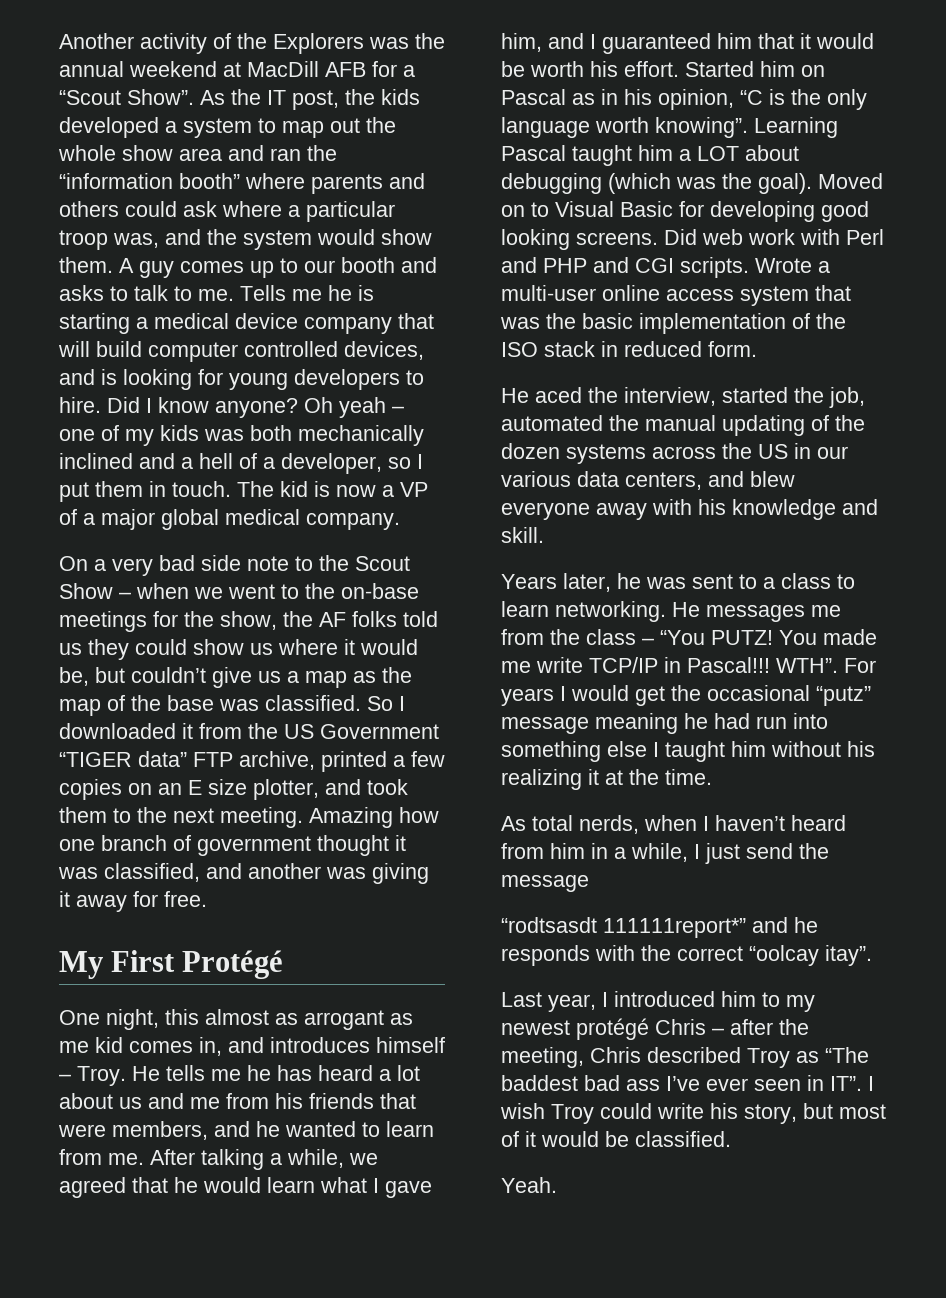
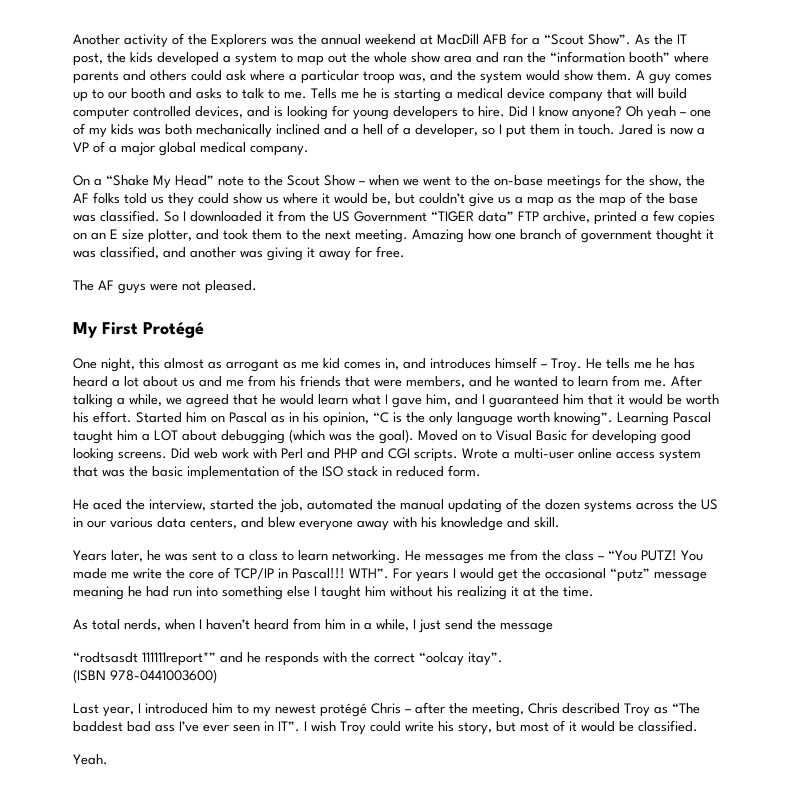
- The kid is now a VP of a major global medical company.
+ Jared is now a VP of a major global medical company.
- On a very bad side note to the Scout Show – when we went to the on-base meetings for the show, the AF folks told us they could show us where it would be, but couldn’t give us a map as the map of the base was classified.
+ On a “Shake My Head” note to the Scout Show – when we went to the on-base meetings for the show, the AF folks told us they could show us where it would be, but couldn’t give us a map as the map of the base was classified.
+ The AF guys were not pleased.
- You made me write TCP/IP in Pascal!!!
+ You made me write the core of TCP/IP in Pascal!!!
+ (ISBN 978-0441003600)

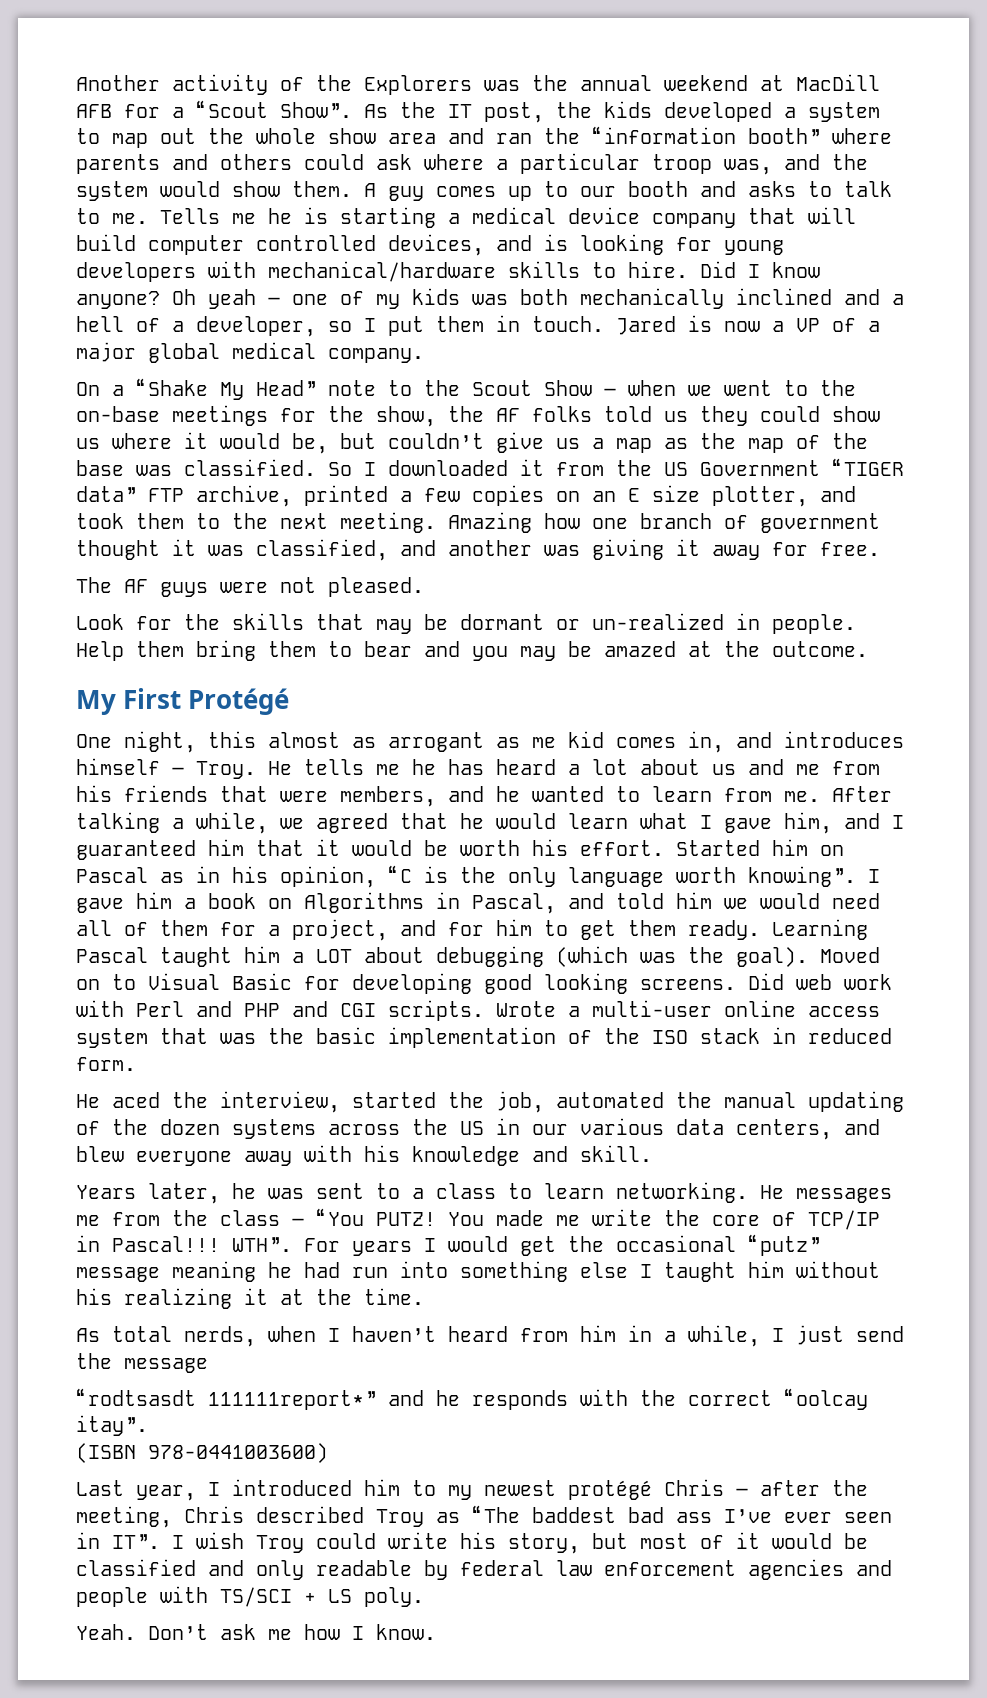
- Tells me he is starting a medical device company that will build computer controlled devices, and is looking for young developers to hire.
+ Tells me he is starting a medical device company that will build computer controlled devices, and is looking for young developers with mechanical/hardware skills to hire.
+ Look for the skills that may be dormant or un-realized in people. Help them bring them to bear and you may be amazed at the outcome.
+ I gave him a book on Algorithms in Pascal, and told him we would need all of them for a project, and for him to get them ready.
- Last year, I introduced him to my newest protégé Chris – after the meeting, Chris described Troy as “The baddest bad ass I’ve ever seen in IT”. I wish Troy could write his story, but most of it would be classified.
- Yeah.
+ Last year, I introduced him to my newest protégé Chris – after the meeting, Chris described Troy as “The baddest bad ass I’ve ever seen in IT”. I wish Troy could write his story, but most of it would be classified and only readable by federal law enforcement agencies and people with TS/SCI + LS poly.
+ Yeah. Don’t ask me how I know.

